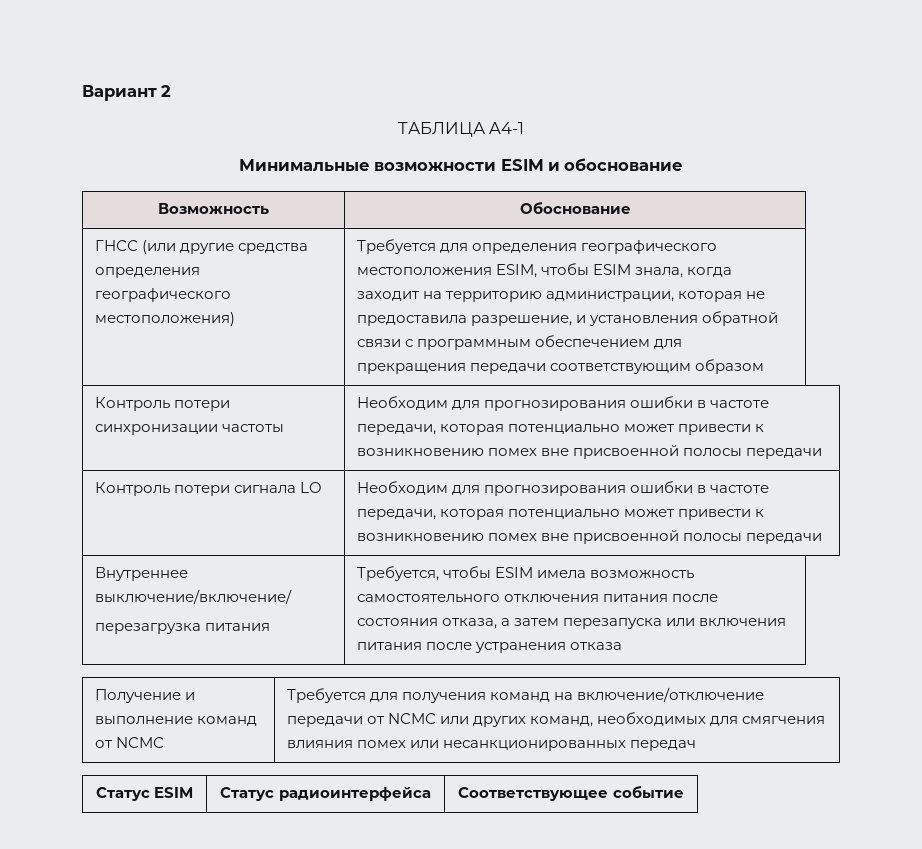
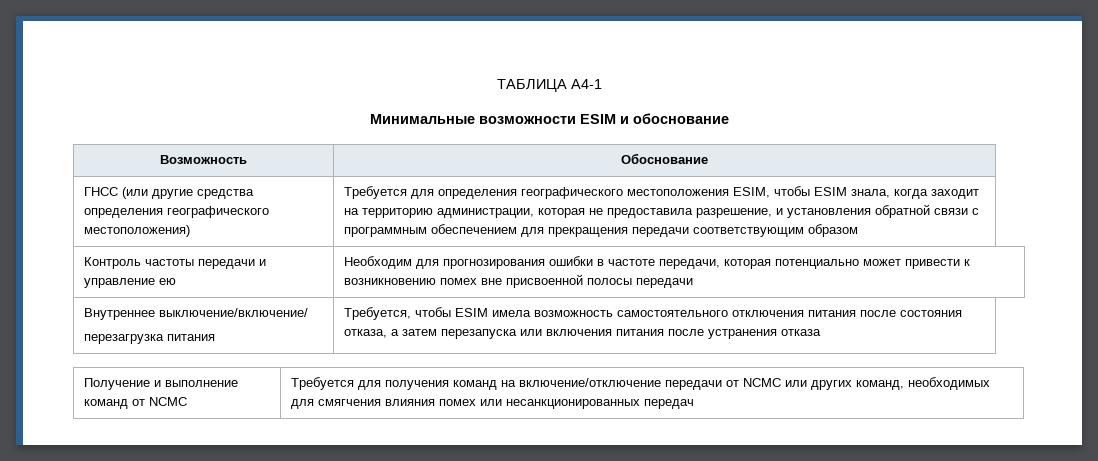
- Вариант 2
- Контроль потери синхронизации частоты | Необходим для прогнозирования ошибки в частоте передачи, которая потенциально может привести к возникновению помех вне присвоенной полосы передачи
- Контроль потери сигнала LO | Необходим для прогнозирования ошибки в частоте передачи, которая потенциально может привести к возникновению помех вне присвоенной полосы передачи
+ Контроль частоты передачи и управление ею | Необходим для прогнозирования ошибки в частоте передачи, которая потенциально может привести к возникновению помех вне присвоенной полосы передачи
- Статус ESIM | Статус радиоинтерфейса | Соответствующее событие

